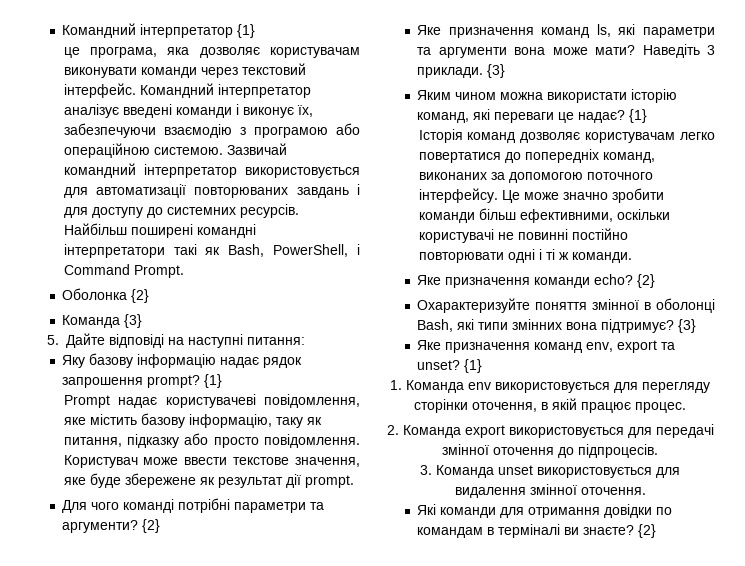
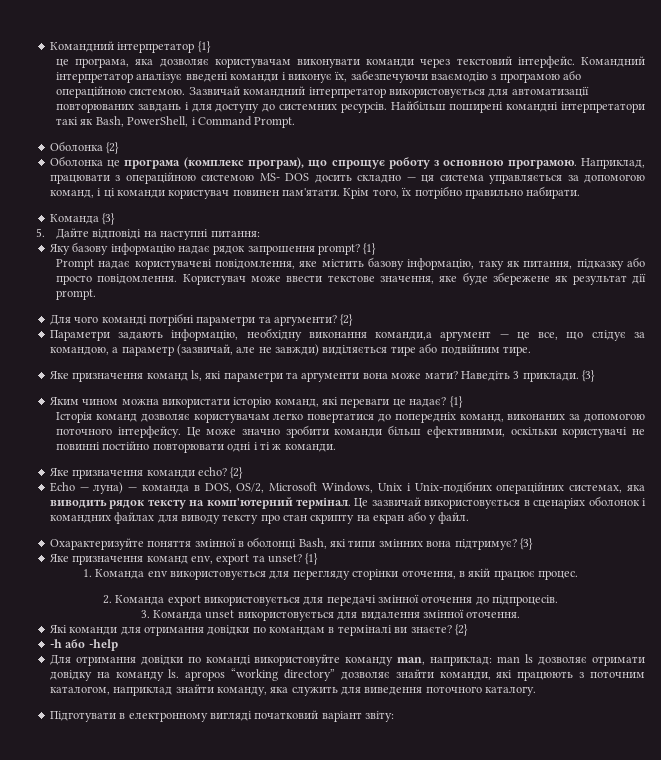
+ Оболонка це програма (комплекс програм), що спрощує роботу з основною програмою. Наприклад, працювати з операційною системою MS- DOS досить складно — ця система управляється за допомогою команд, і ці команди користувач повинен пам'ятати. Крім того, їх потрібно правильно набирати.
+ Параметри задають інформацію, необхідну виконання команди,а аргумент — це все, що слідує за командою, а параметр (зазвичай, але не завжди) виділяється тире або подвійним тире.
+ Echo — луна) — команда в DOS, OS/2, Microsoft Windows, Unix і Unix-подібних операційних системах, яка виводить рядок тексту на комп'ютерний термінал. Це зазвичай використовується в сценаріях оболонок і командних файлах для виводу тексту про стан скрипту на екран або у файл.
+ -h або -help
+ Для отримання довідки по команді використовуйте команду man, наприклад: man ls дозволяє отримати довідку на команду ls. apropos “working directory” дозволяє знайти команди, які працюють з поточним каталогом, наприклад знайти команду, яка служить для виведення поточного каталогу.
+ Підготувати в електронному вигляді початковий варіант звіту:

